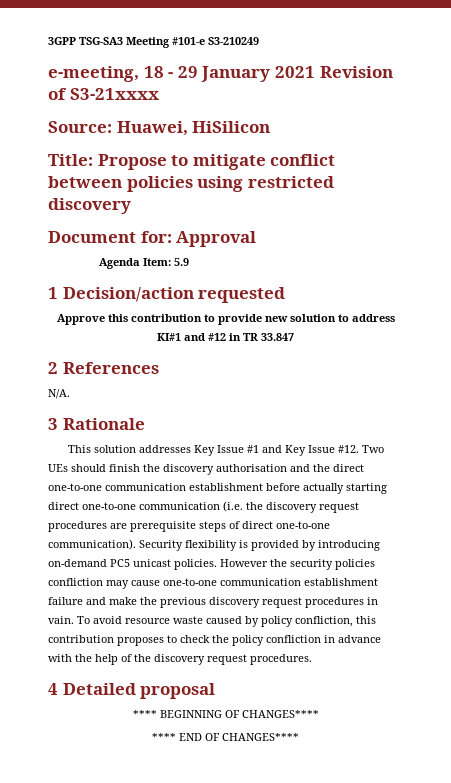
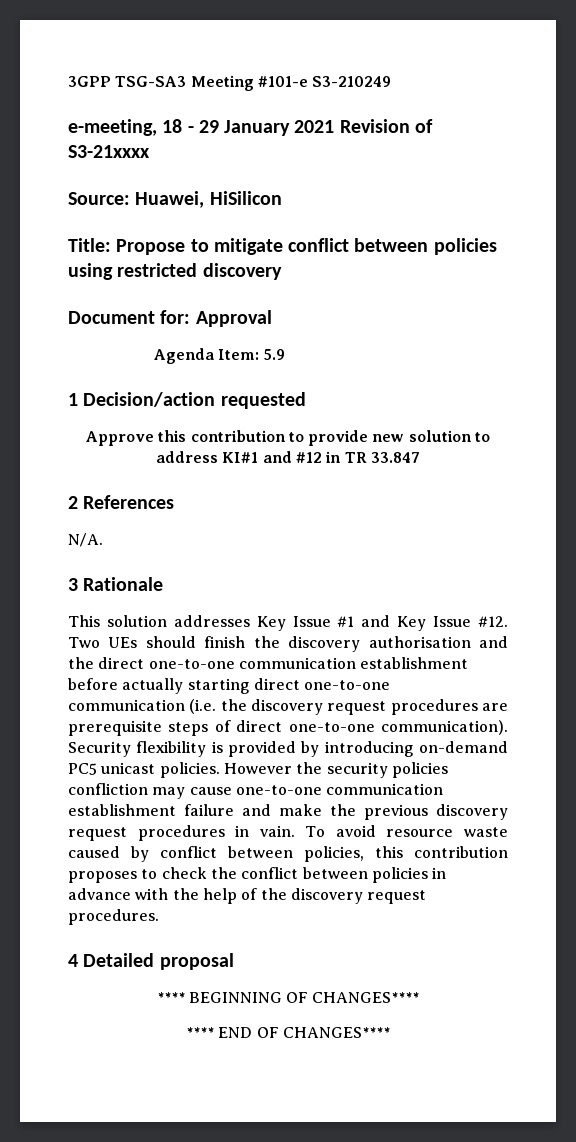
- To avoid resource waste caused by policy confliction, this contribution proposes to check the policy confliction in advance with the help of the discovery request procedures.
+ To avoid resource waste caused by conflict between policies, this contribution proposes to check the conflict between policies in advance with the help of the discovery request procedures.

